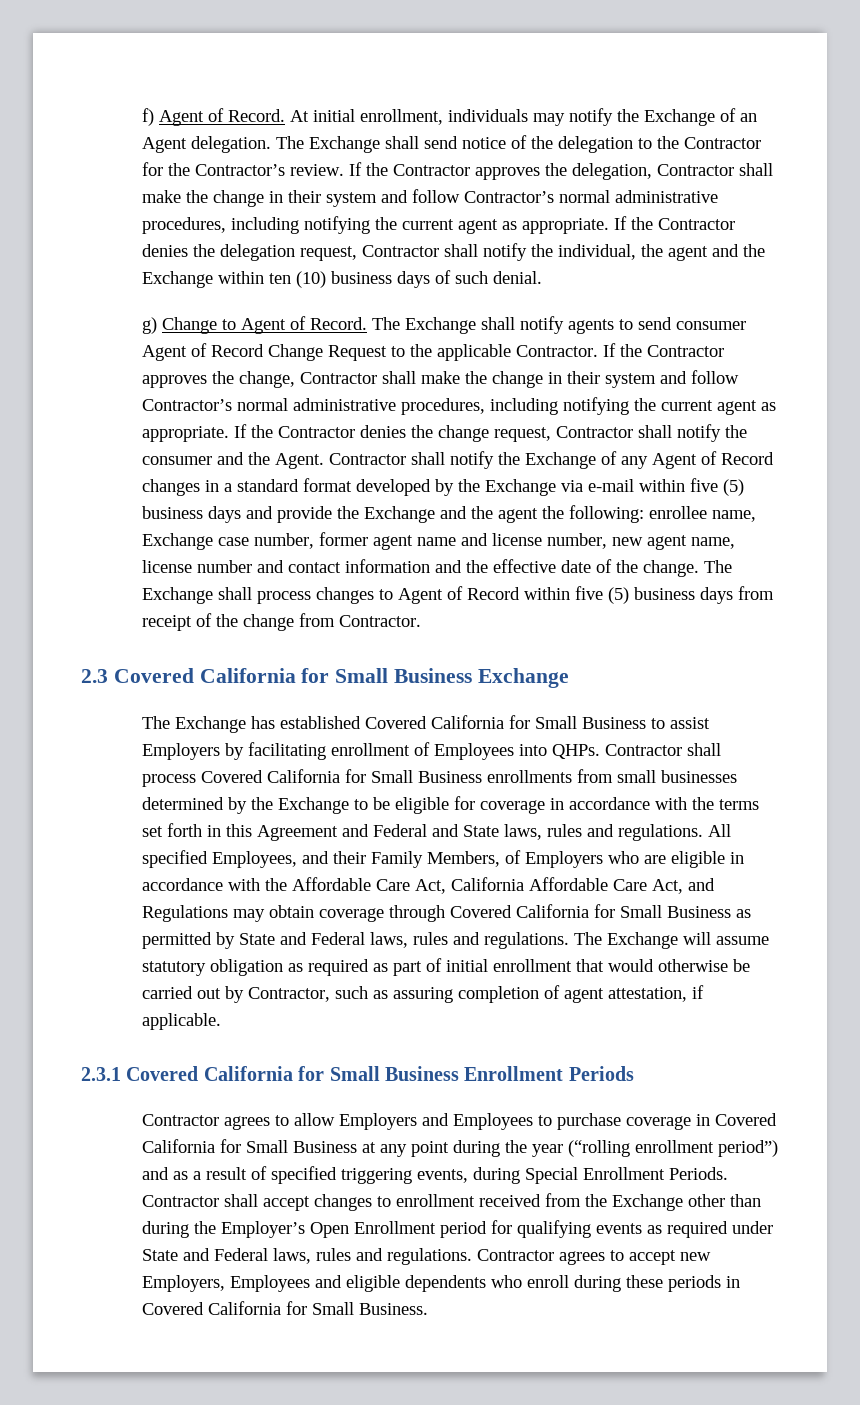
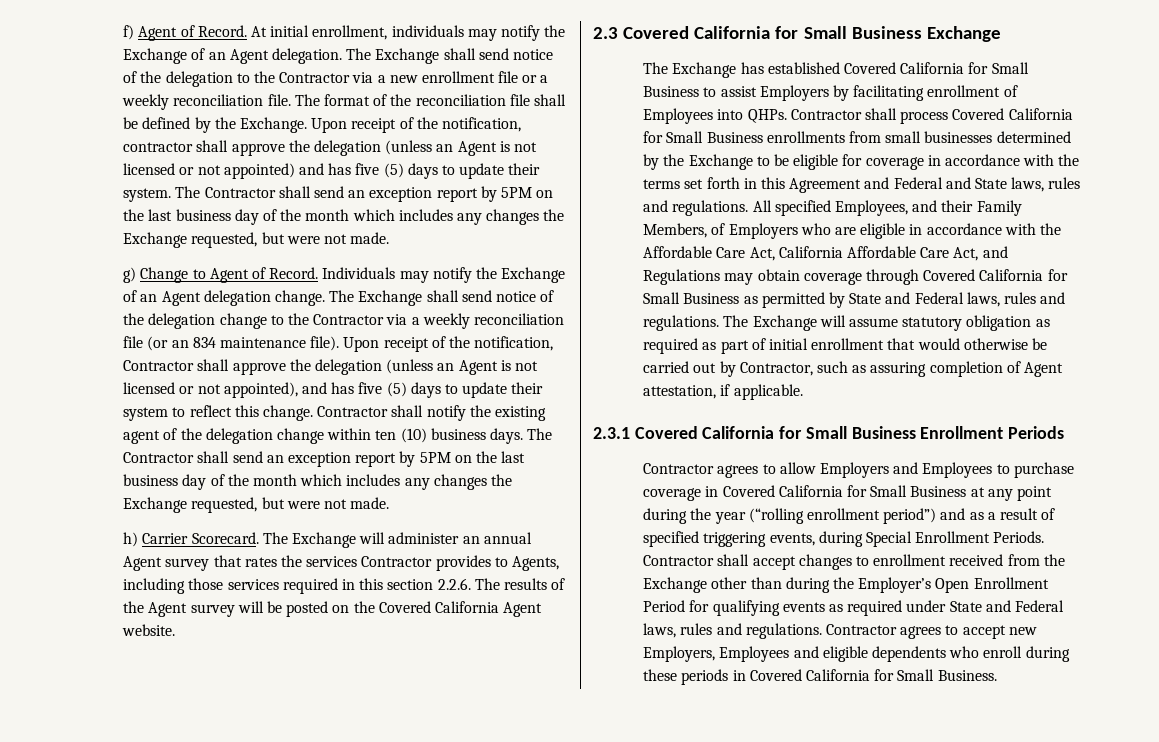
- The Exchange shall send notice of the delegation to the Contractor for the Contractor’s review. If the Contractor approves the delegation, Contractor shall make the change in their system and follow Contractor’s normal administrative procedures, including notifying the current agent as appropriate. If the Contractor denies the delegation request, Contractor shall notify the individual, the agent and the Exchange within ten (10) business days of such denial.
+ The Exchange shall send notice of the delegation to the Contractor via a new enrollment file or a weekly reconciliation file. The format of the reconciliation file shall be defined by the Exchange. Upon receipt of the notification, contractor shall approve the delegation (unless an Agent is not licensed or not appointed) and has five (5) days to update their system. The Contractor shall send an exception report by 5PM on the last business day of the month which includes any changes the Exchange requested, but were not made.
- The Exchange shall notify agents to send consumer Agent of Record Change Request to the applicable Contractor. If the Contractor approves the change, Contractor shall make the change in their system and follow Contractor’s normal administrative procedures, including notifying the current agent as appropriate. If the Contractor denies the change request, Contractor shall notify the consumer and the Agent. Contractor shall notify the Exchange of any Agent of Record changes in a standard format developed by the Exchange via e-mail within five (5) business days and provide the Exchange and the agent the following: enrollee name, Exchange case number, former agent name and license number, new agent name, license number and contact information and the effective date of the change. The Exchange shall process changes to Agent of Record within five (5) business days from receipt of the change from Contractor.
+ Individuals may notify the Exchange of an Agent delegation change. The Exchange shall send notice of the delegation change to the Contractor via a weekly reconciliation file (or an 834 maintenance file). Upon receipt of the notification, Contractor shall approve the delegation (unless an Agent is not licensed or not appointed), and has five (5) days to update their system to reflect this change. Contractor shall notify the existing agent of the delegation change within ten (10) business days. The Contractor shall send an exception report by 5PM on the last business day of the month which includes any changes the Exchange requested, but were not made.
+ h) Carrier Scorecard. The Exchange will administer an annual Agent survey that rates the services Contractor provides to Agents, including those services required in this section 2.2.6. The results of the Agent survey will be posted on the Covered California Agent website.
- The Exchange will assume statutory obligation as required as part of initial enrollment that would otherwise be carried out by Contractor, such as assuring completion of agent attestation, if applicable.
+ The Exchange will assume statutory obligation as required as part of initial enrollment that would otherwise be carried out by Contractor, such as assuring completion of Agent attestation, if applicable.
- Contractor shall accept changes to enrollment received from the Exchange other than during the Employer’s Open Enrollment period for qualifying events as required under State and Federal laws, rules and regulations.
+ Contractor shall accept changes to enrollment received from the Exchange other than during the Employer’s Open Enrollment Period for qualifying events as required under State and Federal laws, rules and regulations.

